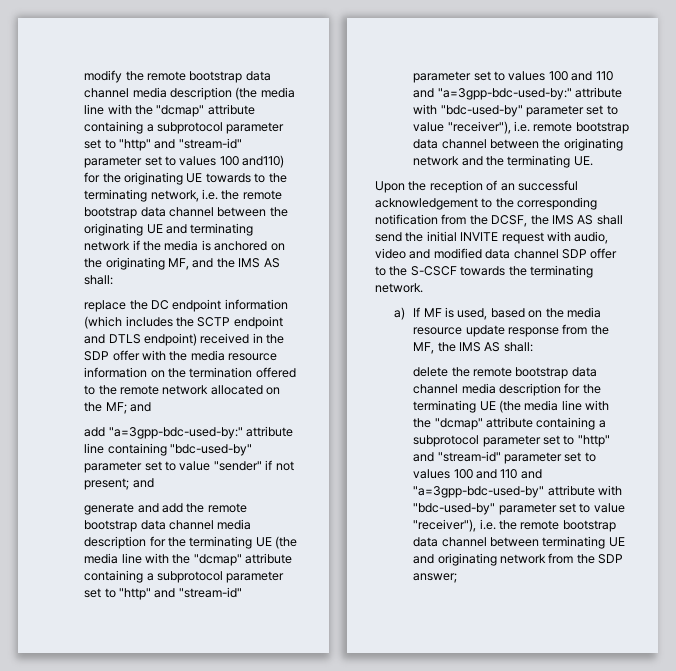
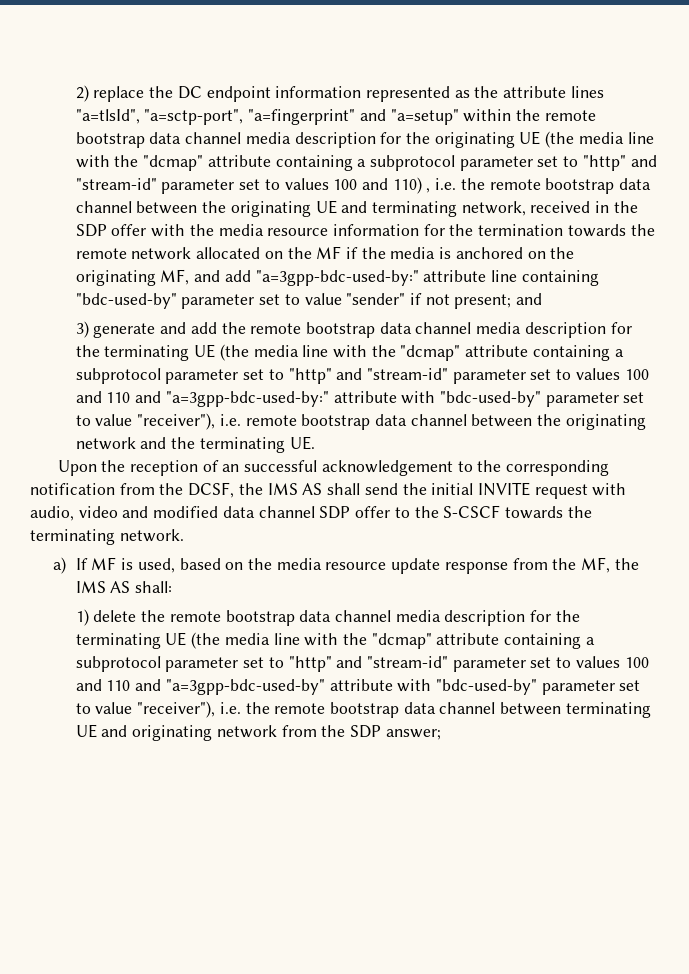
- modify the remote bootstrap data channel media description (the media line with the "dcmap" attribute containing a subprotocol parameter set to "http" and "stream-id" parameter set to values 100 and110) for the originating UE towards to the terminating network, i.e. the remote bootstrap data channel between the originating UE and terminating network if the media is anchored on the originating MF, and the IMS AS shall:
- replace the DC endpoint information (which includes the SCTP endpoint and DTLS endpoint) received in the SDP offer with the media resource information on the termination offered to the remote network allocated on the MF; and
- add "a=3gpp-bdc-used-by:" attribute line containing "bdc-used-by" parameter set to value "sender" if not present; and
+ 2) replace the DC endpoint information represented as the attribute lines "a=tlsId", "a=sctp-port", "a=fingerprint" and "a=setup" within the remote bootstrap data channel media description for the originating UE (the media line with the "dcmap" attribute containing a subprotocol parameter set to "http" and "stream-id" parameter set to values 100 and 110) , i.e. the remote bootstrap data channel between the originating UE and terminating network, received in the SDP offer with the media resource information for the termination towards the remote network allocated on the MF if the media is anchored on the originating MF, and add "a=3gpp-bdc-used-by:" attribute line containing "bdc-used-by" parameter set to value "sender" if not present; and
- generate and add the remote bootstrap data channel media description for the terminating UE (the media line with the "dcmap" attribute containing a subprotocol parameter set to "http" and "stream-id" parameter set to values 100 and 110 and "a=3gpp-bdc-used-by:" attribute with "bdc-used-by" parameter set to value "receiver"), i.e. remote bootstrap data channel between the originating network and the terminating UE.
+ 3) generate and add the remote bootstrap data channel media description for the terminating UE (the media line with the "dcmap" attribute containing a subprotocol parameter set to "http" and "stream-id" parameter set to values 100 and 110 and "a=3gpp-bdc-used-by:" attribute with "bdc-used-by" parameter set to value "receiver"), i.e. remote bootstrap data channel between the originating network and the terminating UE.
- delete the remote bootstrap data channel media description for the terminating UE (the media line with the "dcmap" attribute containing a subprotocol parameter set to "http" and "stream-id" parameter set to values 100 and 110 and "a=3gpp-bdc-used-by" attribute with "bdc-used-by" parameter set to value "receiver"), i.e. the remote bootstrap data channel between terminating UE and originating network from the SDP answer;
+ 1) delete the remote bootstrap data channel media description for the terminating UE (the media line with the "dcmap" attribute containing a subprotocol parameter set to "http" and "stream-id" parameter set to values 100 and 110 and "a=3gpp-bdc-used-by" attribute with "bdc-used-by" parameter set to value "receiver"), i.e. the remote bootstrap data channel between terminating UE and originating network from the SDP answer;

